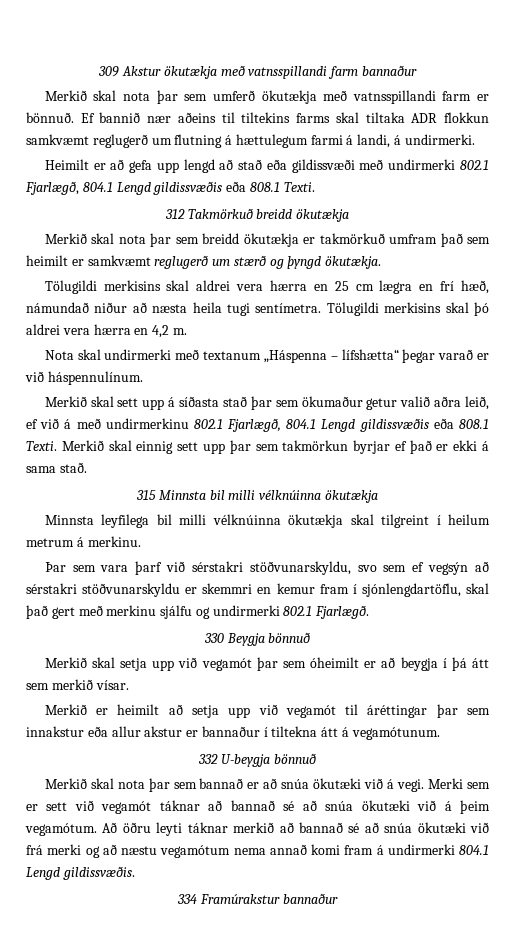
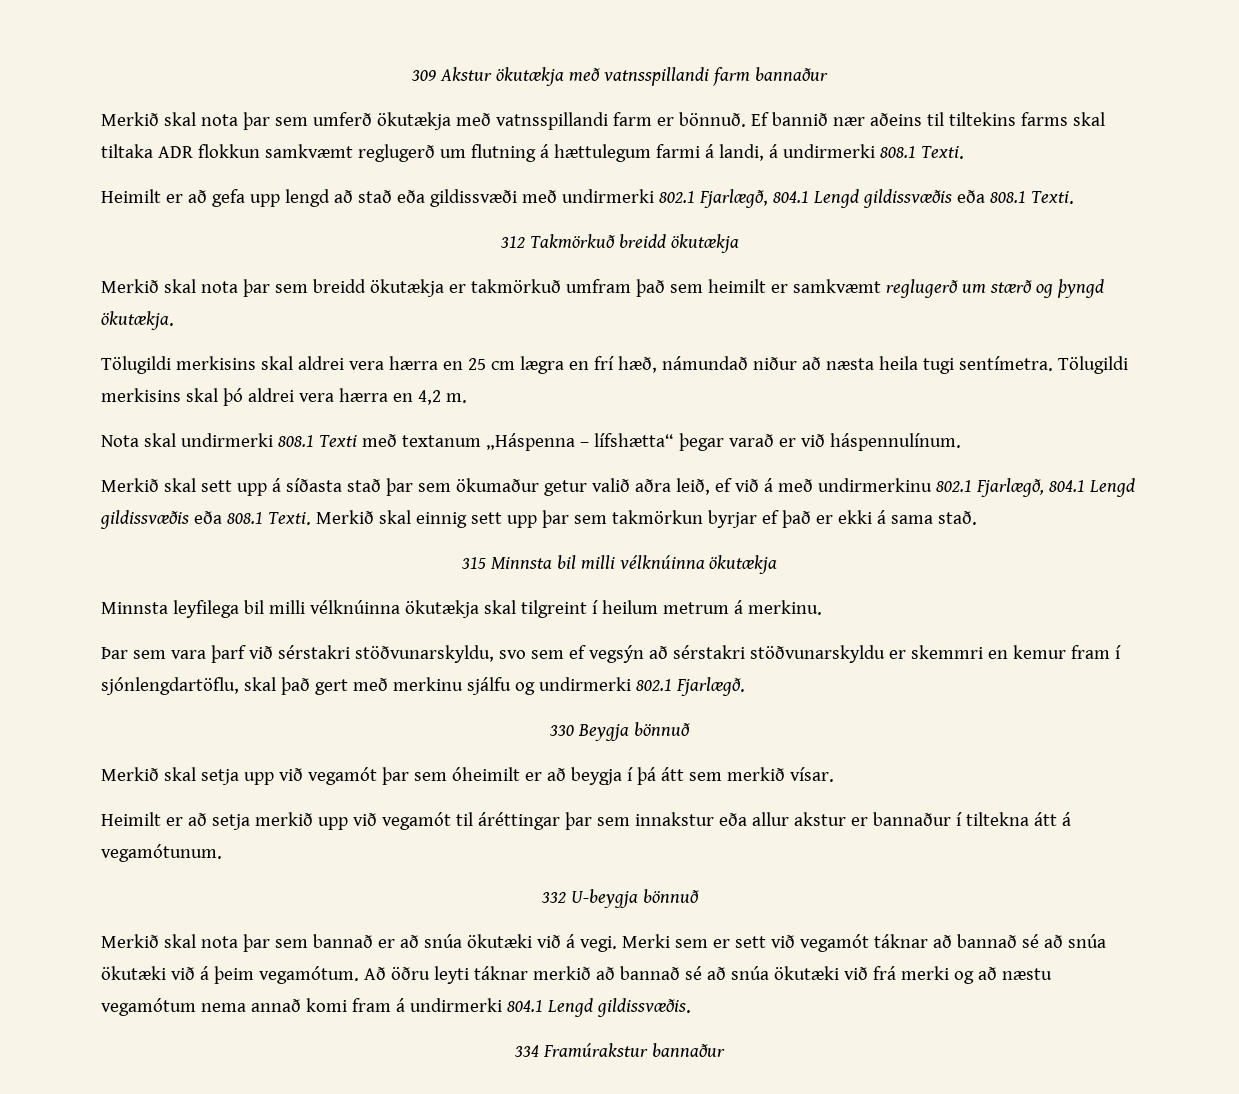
- Ef bannið nær aðeins til tiltekins farms skal tiltaka ADR flokkun samkvæmt reglugerð um flutning á hættulegum farmi á landi, á undirmerki.
+ Ef bannið nær aðeins til tiltekins farms skal tiltaka ADR flokkun samkvæmt reglugerð um flutning á hættulegum farmi á landi, á undirmerki 808.1 Texti.
- Nota skal undirmerki með textanum „Háspenna – lífshætta“ þegar varað er við háspennulínum.
+ Nota skal undirmerki 808.1 Texti með textanum „Háspenna – lífshætta“ þegar varað er við háspennulínum.
- Merkið er heimilt að setja upp við vegamót til áréttingar þar sem innakstur eða allur akstur er bannaður í tiltekna átt á vegamótunum.
+ Heimilt er að setja merkið upp við vegamót til áréttingar þar sem innakstur eða allur akstur er bannaður í tiltekna átt á vegamótunum.

